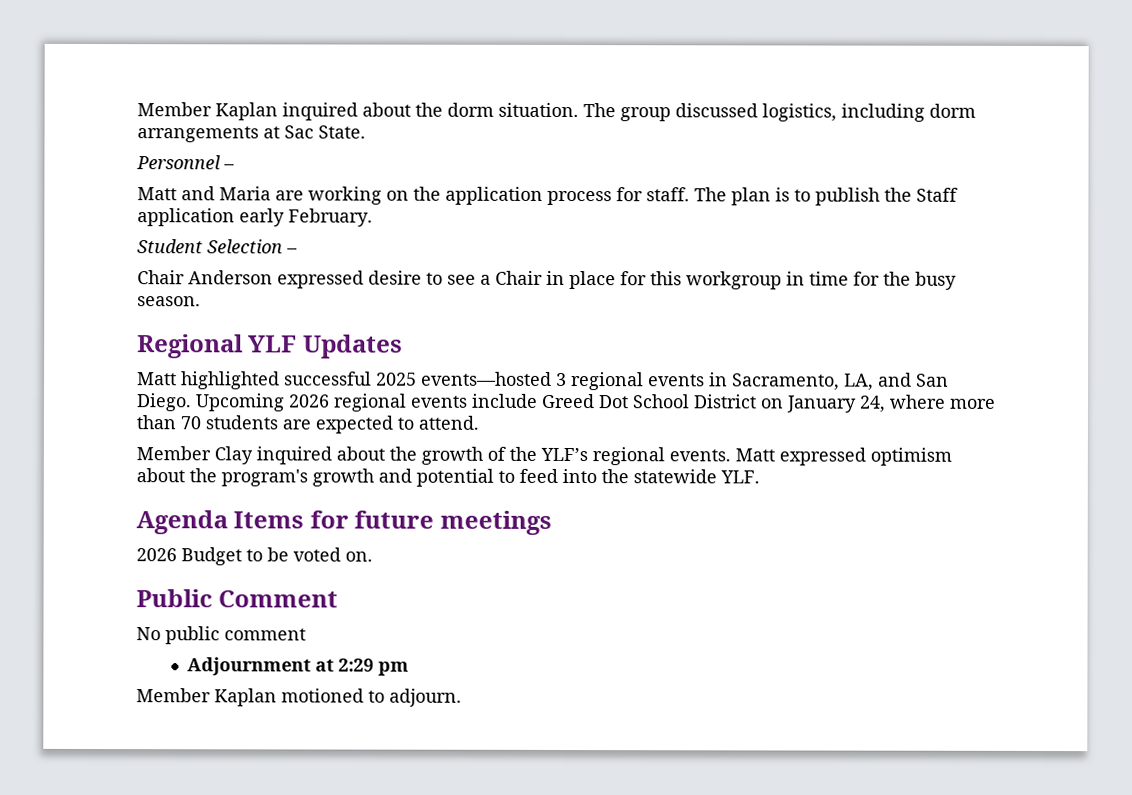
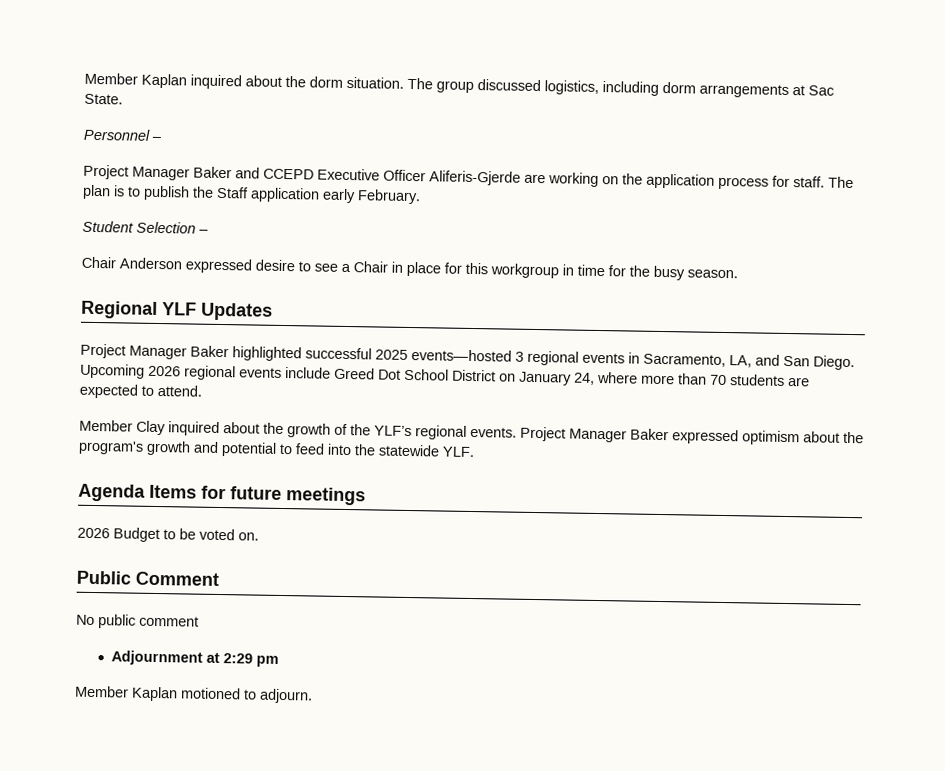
- Matt and Maria are working on the application process for staff.
+ Project Manager Baker and CCEPD Executive Officer Aliferis-Gjerde are working on the application process for staff.
- Matt highlighted successful 2025 events—hosted 3 regional events in Sacramento, LA, and San Diego.
+ Project Manager Baker highlighted successful 2025 events—hosted 3 regional events in Sacramento, LA, and San Diego.
- Matt expressed optimism about the program's growth and potential to feed into the statewide YLF.
+ Project Manager Baker expressed optimism about the program's growth and potential to feed into the statewide YLF.

